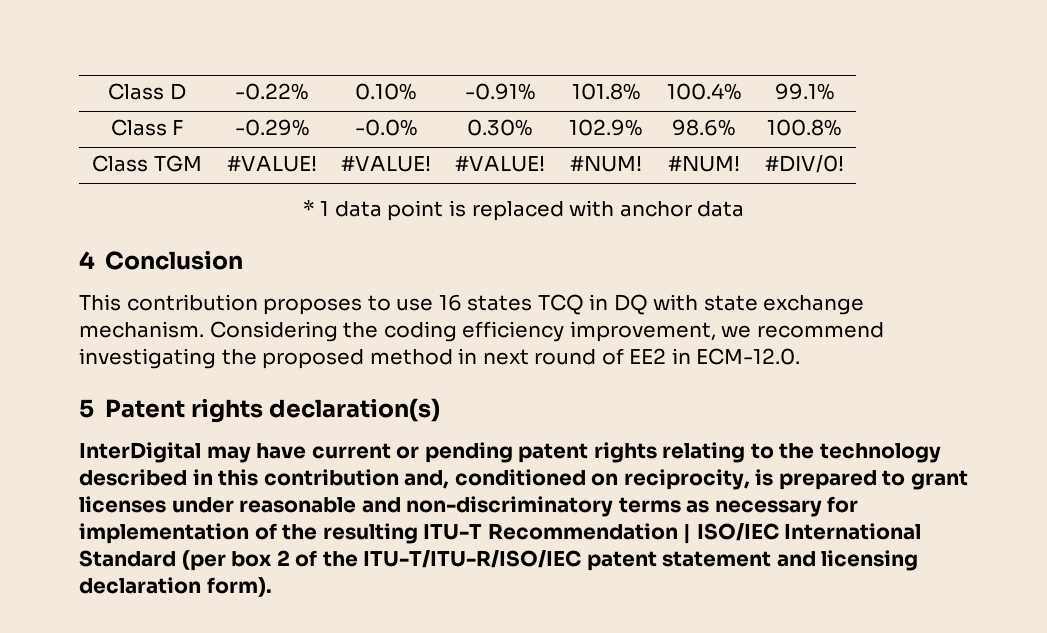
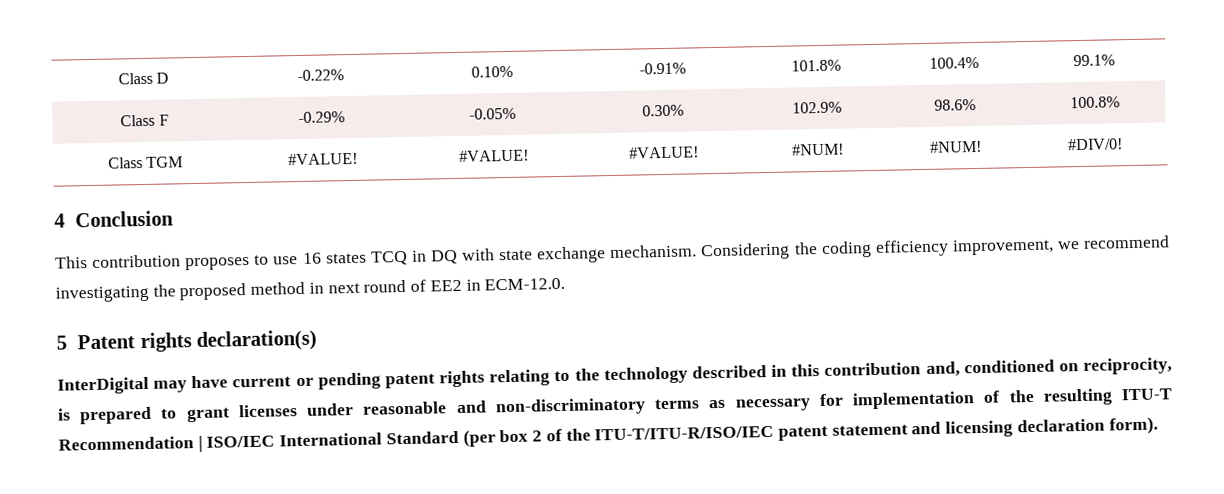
- Class F | -0.29% | -0.0% | 0.30% | 102.9% | 98.6% | 100.8%
+ Class F | -0.29% | -0.05% | 0.30% | 102.9% | 98.6% | 100.8%
- * 1 data point is replaced with anchor data

